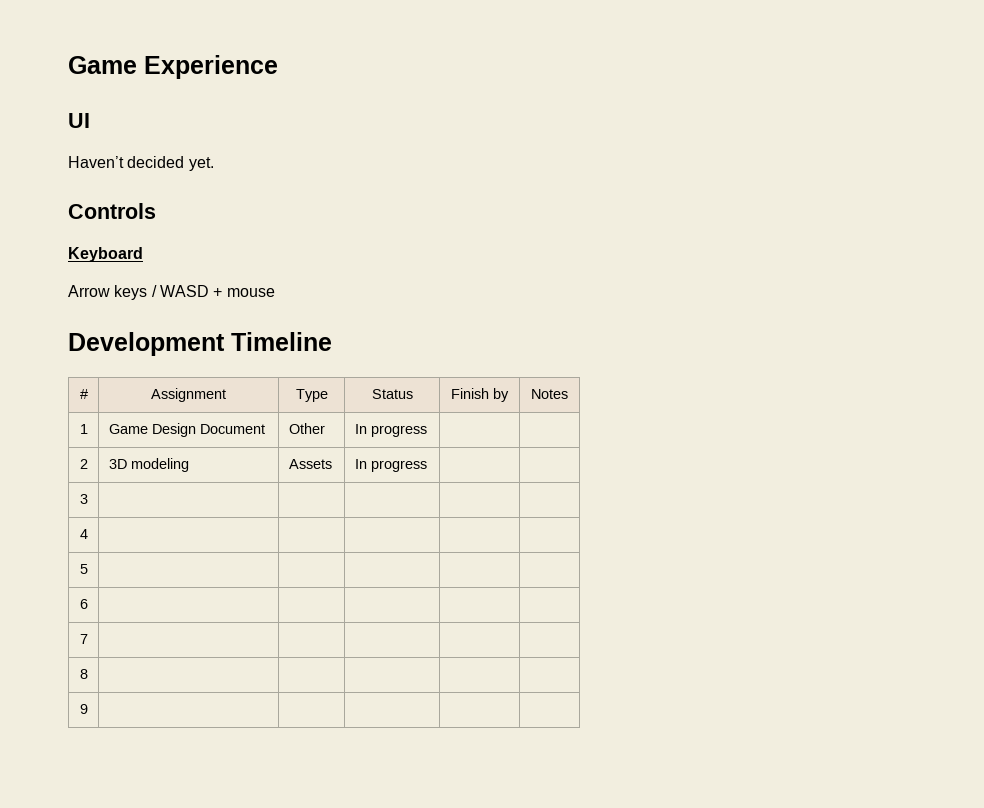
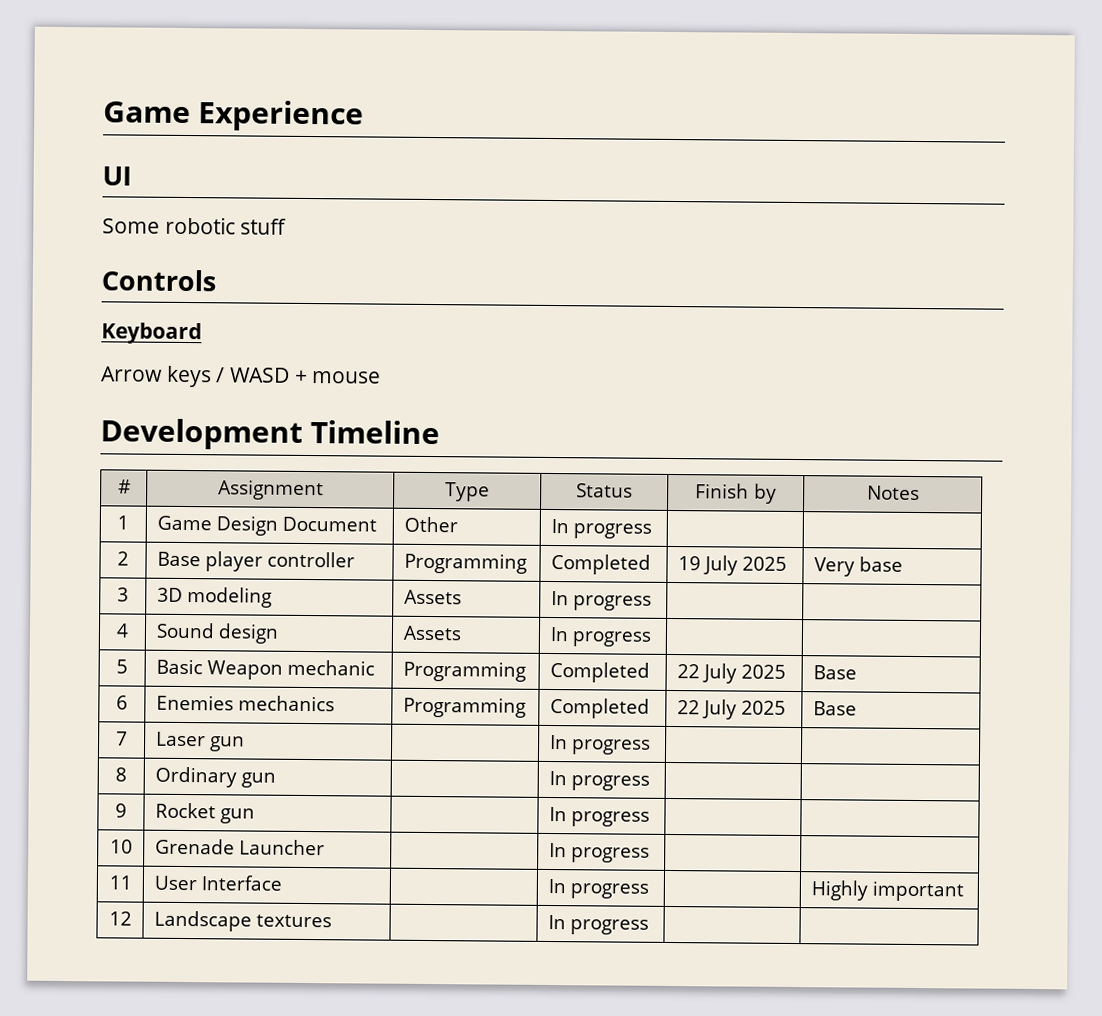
- Haven’t decided yet.
+ Some robotic stuff
- 2 | 3D modeling | Assets | In progress | |
+ 2 | Base player controller | Programming | Completed | 19 July 2025 | Very base
+ 3 | 3D modeling | Assets | In progress | |
- 3 | | | | |
- 4 | | | | |
- 5 | | | | |
- 6 | | | | |
- 7 | | | | |
- 8 | | | | |
- 9 | | | | |
+ 4 | Sound design | Assets | In progress | |
+ 5 | Basic Weapon mechanic | Programming | Completed | 22 July 2025 | Base
+ 6 | Enemies mechanics | Programming | Completed | 22 July 2025 | Base
+ 7 | Laser gun | | In progress | |
+ 8 | Ordinary gun | | In progress | |
+ 9 | Rocket gun | | In progress | |
+ 10 | Grenade Launcher | | In progress | |
+ 11 | User Interface | | In progress | | Highly important
+ 12 | Landscape textures | | In progress | |

